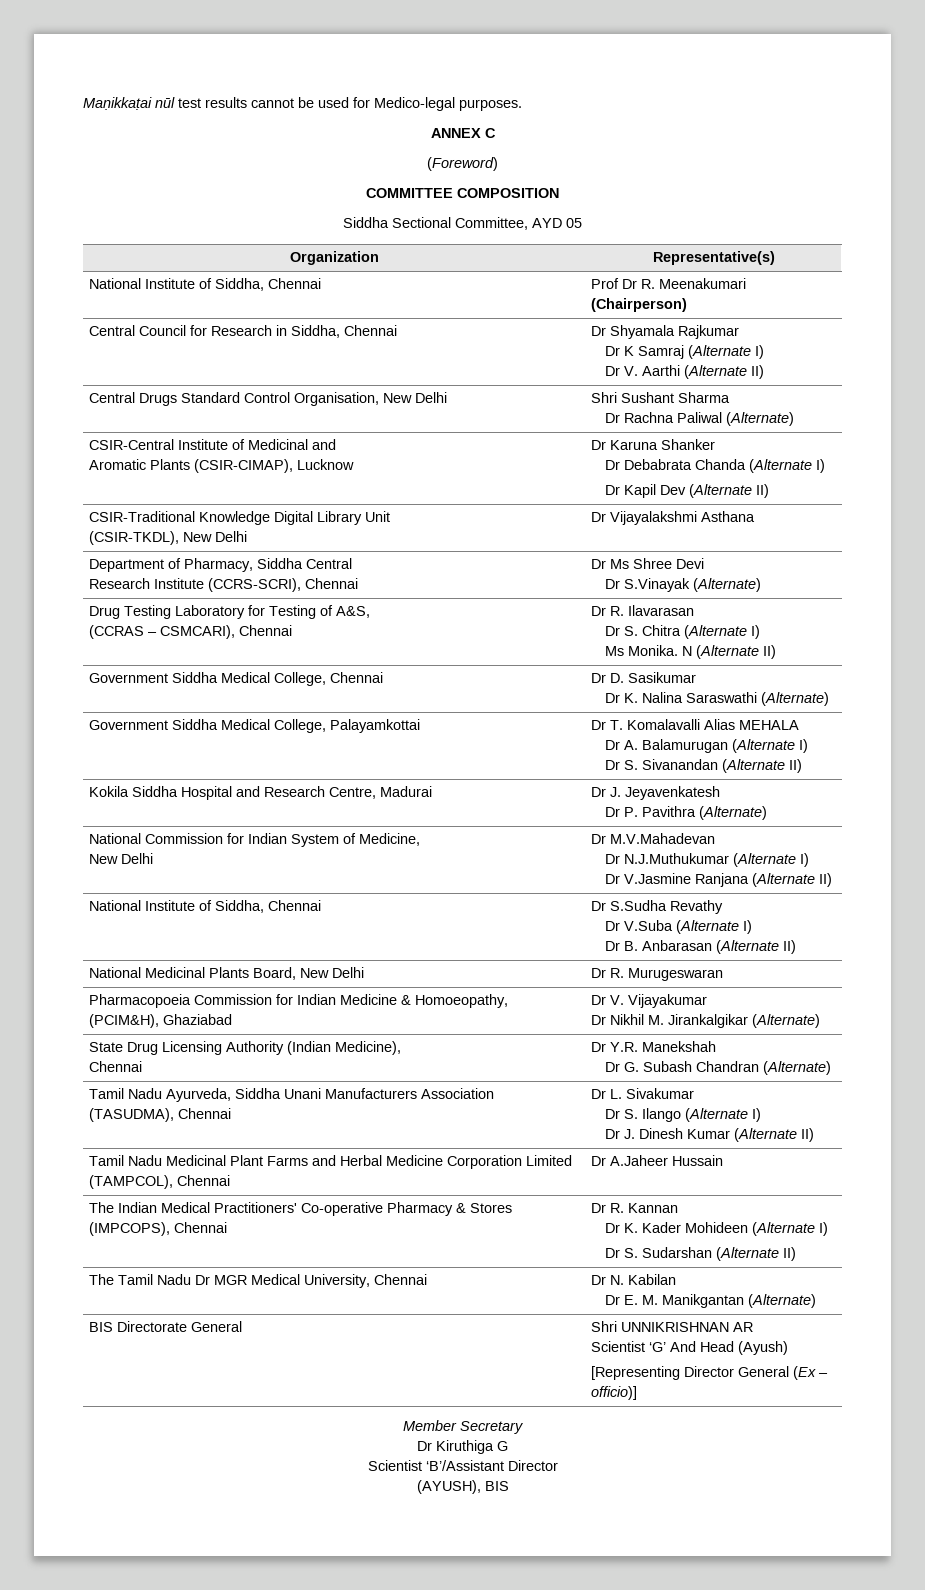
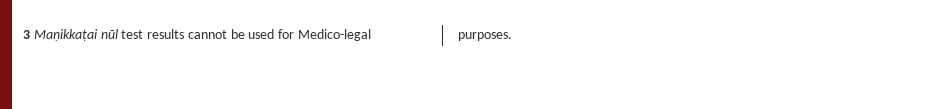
- Maṇikkaṭai nūl test results cannot be used for Medico-legal purposes.
+ 3 Maṇikkaṭai nūl test results cannot be used for Medico-legal purposes.
- ANNEX C
- (Foreword)
- COMMITTEE COMPOSITION
- Siddha Sectional Committee, AYD 05
- Organization | Representative(s)
- National Institute of Siddha, Chennai | Prof Dr R. Meenakumari (Chairperson)
- Central Council for Research in Siddha, Chennai | Dr Shyamala Rajkumar
- Dr K Samraj (Alternate I)
- Dr V. Aarthi (Alternate II)
- Central Drugs Standard Control Organisation, New Delhi | Shri Sushant Sharma
- Dr Rachna Paliwal (Alternate)
- CSIR-Central Institute of Medicinal and
- Aromatic Plants (CSIR-CIMAP), Lucknow | Dr Karuna Shanker
- Dr Debabrata Chanda (Alternate I)
- Dr Kapil Dev (Alternate II)
- CSIR-Traditional Knowledge Digital Library Unit
- (CSIR-TKDL), New Delhi | Dr Vijayalakshmi Asthana
- Department of Pharmacy, Siddha Central
- Research Institute (CCRS-SCRI), Chennai | Dr Ms Shree Devi
- Dr S.Vinayak (Alternate)
- Drug Testing Laboratory for Testing of A&S,
- (CCRAS – CSMCARI), Chennai | Dr R. Ilavarasan
- Dr S. Chitra (Alternate I)
- Ms Monika. N (Alternate II)
- Government Siddha Medical College, Chennai | Dr D. Sasikumar
- Dr K. Nalina Saraswathi (Alternate)
- Government Siddha Medical College, Palayamkottai | Dr T. Komalavalli Alias MEHALA
- Dr A. Balamurugan (Alternate I)
- Dr S. Sivanandan (Alternate II)
- Kokila Siddha Hospital and Research Centre, Madurai | Dr J. Jeyavenkatesh
- Dr P. Pavithra (Alternate)
- National Commission for Indian System of Medicine,
- New Delhi | Dr M.V.Mahadevan
- Dr N.J.Muthukumar (Alternate I)
- Dr V.Jasmine Ranjana (Alternate II)
- National Institute of Siddha, Chennai | Dr S.Sudha Revathy
- Dr V.Suba (Alternate I)
- Dr B. Anbarasan (Alternate II)
- National Medicinal Plants Board, New Delhi | Dr R. Murugeswaran
- Pharmacopoeia Commission for Indian Medicine & Homoeopathy, (PCIM&H), Ghaziabad | Dr V. Vijayakumar
- Dr Nikhil M. Jirankalgikar (Alternate)
- State Drug Licensing Authority (Indian Medicine),
- Chennai | Dr Y.R. Manekshah
- Dr G. Subash Chandran (Alternate)
- Tamil Nadu Ayurveda, Siddha Unani Manufacturers Association (TASUDMA), Chennai | Dr L. Sivakumar
- Dr S. Ilango (Alternate I)
- Dr J. Dinesh Kumar (Alternate II)
- Tamil Nadu Medicinal Plant Farms and Herbal Medicine Corporation Limited (TAMPCOL), Chennai | Dr A.Jaheer Hussain
- The Indian Medical Practitioners' Co-operative Pharmacy & Stores (IMPCOPS), Chennai | Dr R. Kannan
- Dr K. Kader Mohideen (Alternate I)
- Dr S. Sudarshan (Alternate II)
- The Tamil Nadu Dr MGR Medical University, Chennai | Dr N. Kabilan
- Dr E. M. Manikgantan (Alternate)
- BIS Directorate General | Shri UNNIKRISHNAN AR
- Scientist ‘G’ And Head (Ayush)
- [Representing Director General (Ex – officio)]
- Member Secretary
- Dr Kiruthiga G
- Scientist ‘B’/Assistant Director
- (AYUSH), BIS

